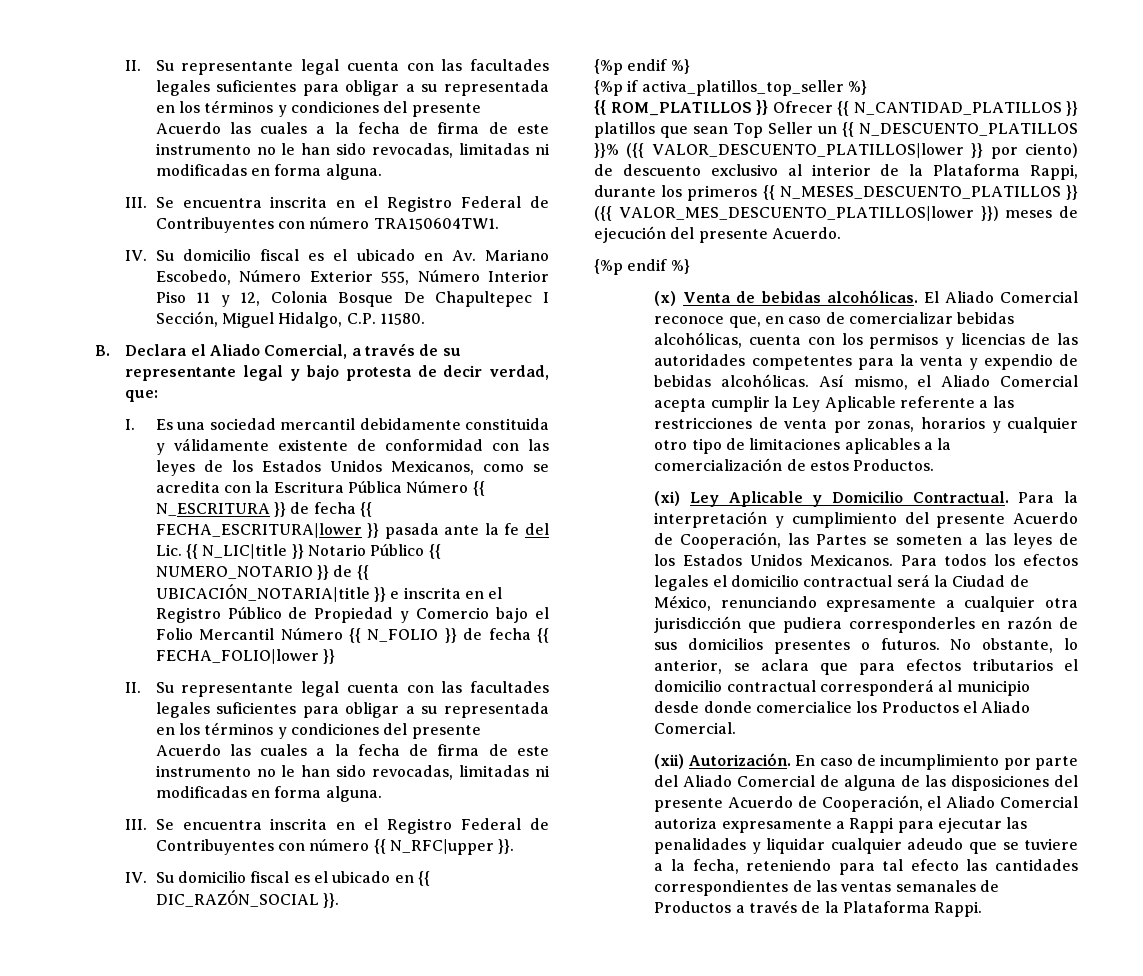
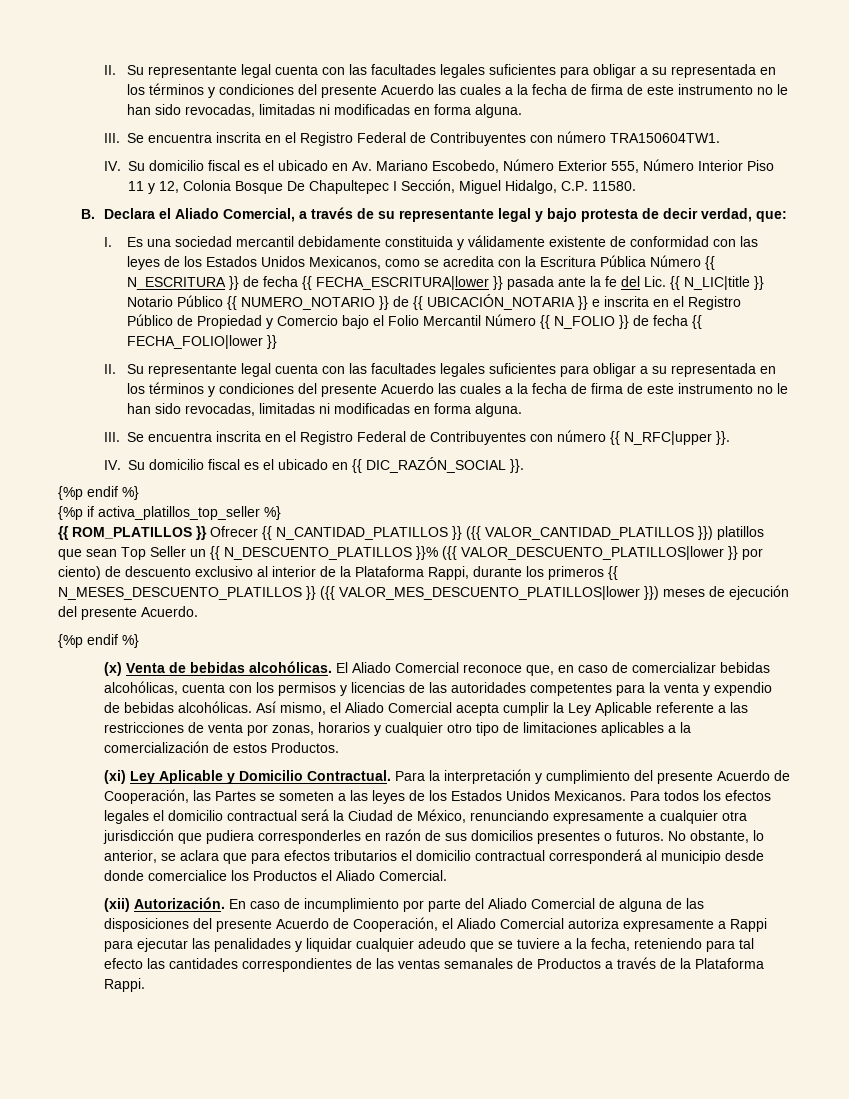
- I. Es una sociedad mercantil debidamente constituida y válidamente existente de conformidad con las leyes de los Estados Unidos Mexicanos, como se acredita con la Escritura Pública Número {{ N_ESCRITURA }} de fecha {{ FECHA_ESCRITURA|lower }} pasada ante la fe del Lic. {{ N_LIC|title }} Notario Público {{ NUMERO_NOTARIO }} de {{ UBICACIÓN_NOTARIA|title }} e inscrita en el Registro Público de Propiedad y Comercio bajo el Folio Mercantil Número {{ N_FOLIO }} de fecha {{ FECHA_FOLIO|lower }}
+ I. Es una sociedad mercantil debidamente constituida y válidamente existente de conformidad con las leyes de los Estados Unidos Mexicanos, como se acredita con la Escritura Pública Número {{ N_ESCRITURA }} de fecha {{ FECHA_ESCRITURA|lower }} pasada ante la fe del Lic. {{ N_LIC|title }} Notario Público {{ NUMERO_NOTARIO }} de {{ UBICACIÓN_NOTARIA }} e inscrita en el Registro Público de Propiedad y Comercio bajo el Folio Mercantil Número {{ N_FOLIO }} de fecha {{ FECHA_FOLIO|lower }}
- {{ ROM_PLATILLOS }} Ofrecer {{ N_CANTIDAD_PLATILLOS }} platillos que sean Top Seller un {{ N_DESCUENTO_PLATILLOS }}% ({{ VALOR_DESCUENTO_PLATILLOS|lower }} por ciento) de descuento exclusivo al interior de la Plataforma Rappi, durante los primeros {{ N_MESES_DESCUENTO_PLATILLOS }} ({{ VALOR_MES_DESCUENTO_PLATILLOS|lower }}) meses de ejecución del presente Acuerdo.
+ {{ ROM_PLATILLOS }} Ofrecer {{ N_CANTIDAD_PLATILLOS }} ({{ VALOR_CANTIDAD_PLATILLOS }}) platillos que sean Top Seller un {{ N_DESCUENTO_PLATILLOS }}% ({{ VALOR_DESCUENTO_PLATILLOS|lower }} por ciento) de descuento exclusivo al interior de la Plataforma Rappi, durante los primeros {{ N_MESES_DESCUENTO_PLATILLOS }} ({{ VALOR_MES_DESCUENTO_PLATILLOS|lower }}) meses de ejecución del presente Acuerdo.

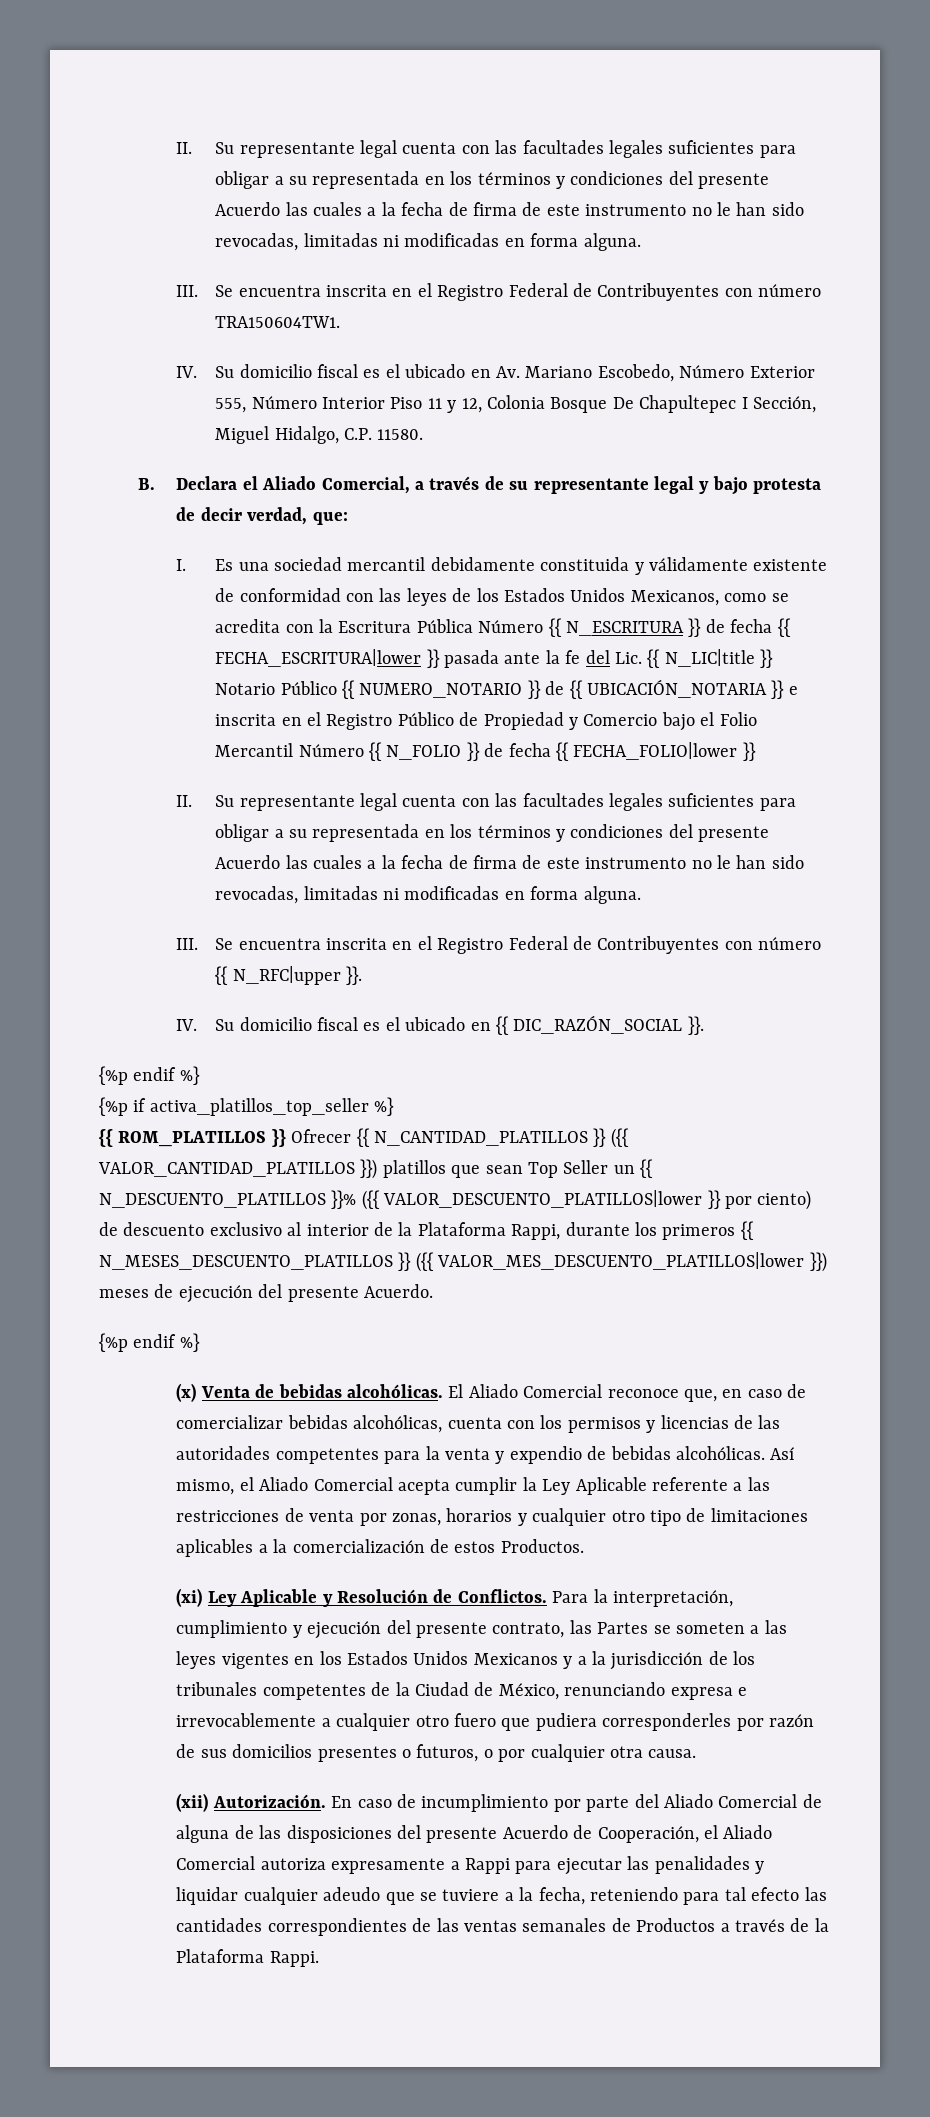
- (xi) Ley Aplicable y Domicilio Contractual. Para la interpretación y cumplimiento del presente Acuerdo de Cooperación, las Partes se someten a las leyes de los Estados Unidos Mexicanos. Para todos los efectos legales el domicilio contractual será la Ciudad de México, renunciando expresamente a cualquier otra jurisdicción que pudiera corresponderles en razón de sus domicilios presentes o futuros. No obstante, lo anterior, se aclara que para efectos tributarios el domicilio contractual corresponderá al municipio desde donde comercialice los Productos el Aliado Comercial.
+ (xi) Ley Aplicable y Resolución de Conflictos. Para la interpretación, cumplimiento y ejecución del presente contrato, las Partes se someten a las leyes vigentes en los Estados Unidos Mexicanos y a la jurisdicción de los tribunales competentes de la Ciudad de México, renunciando expresa e irrevocablemente a cualquier otro fuero que pudiera corresponderles por razón de sus domicilios presentes o futuros, o por cualquier otra causa.

